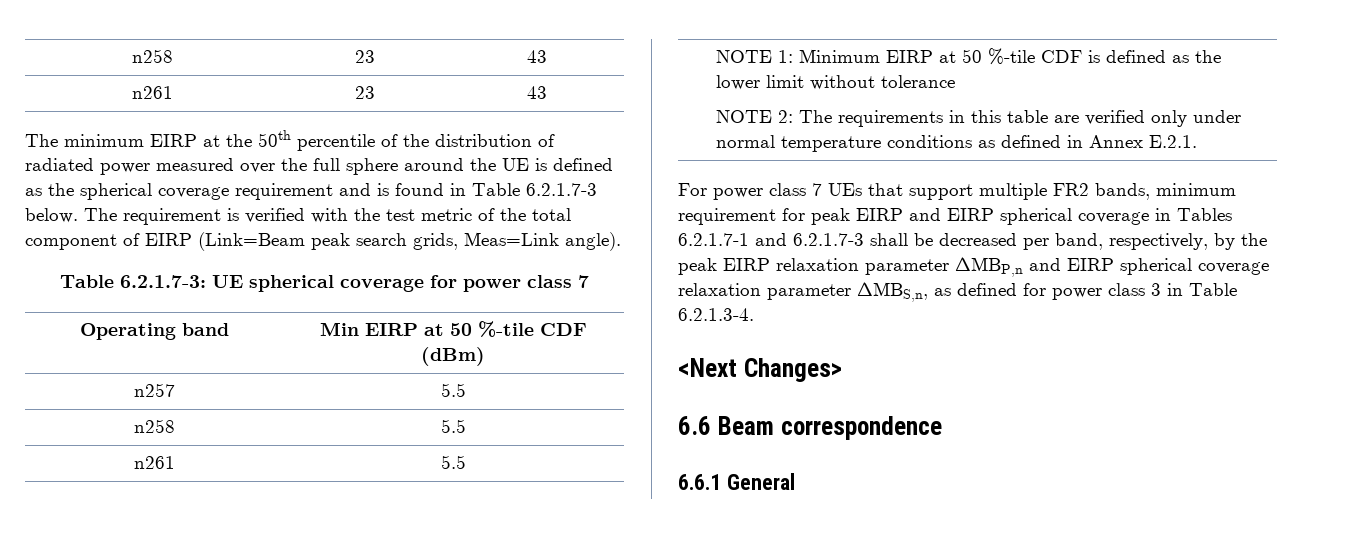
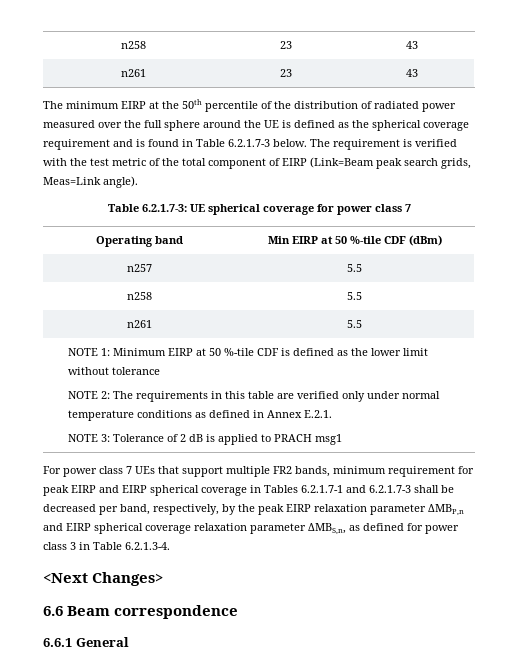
+ NOTE 3: Tolerance of 2 dB is applied to PRACH msg1

